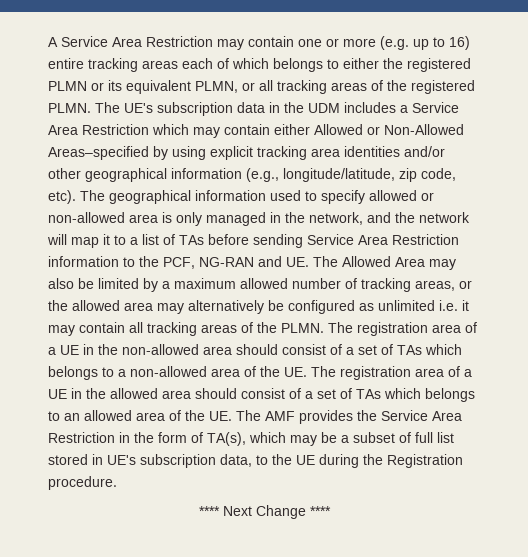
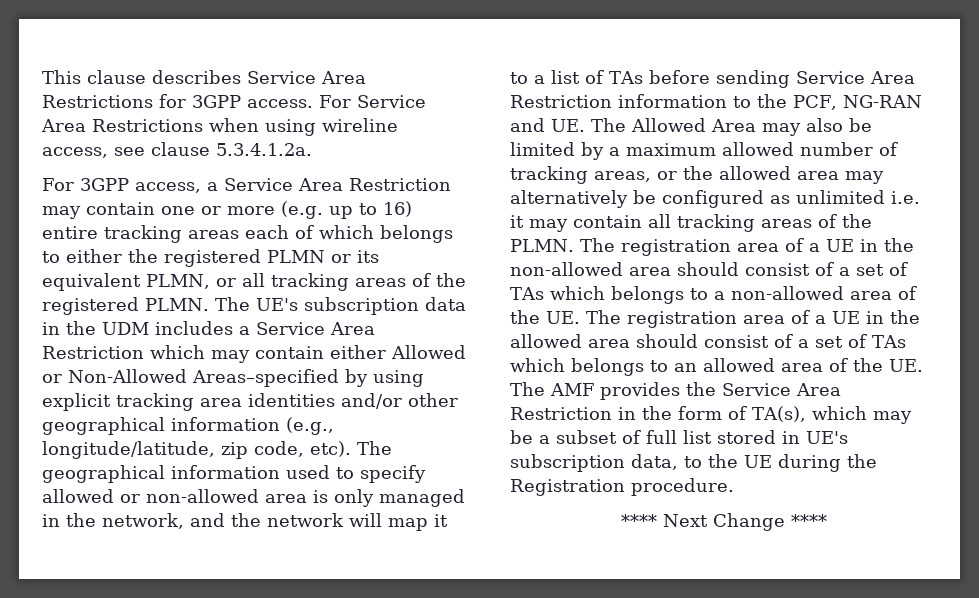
- A Service Area Restriction may contain one or more (e.g. up to 16) entire tracking areas each of which belongs to either the registered PLMN or its equivalent PLMN, or all tracking areas of the registered PLMN.
+ This clause describes Service Area Restrictions for 3GPP access. For Service Area Restrictions when using wireline access, see clause 5.3.4.1.2a.
+ For 3GPP access, a Service Area Restriction may contain one or more (e.g. up to 16) entire tracking areas each of which belongs to either the registered PLMN or its equivalent PLMN, or all tracking areas of the registered PLMN.

